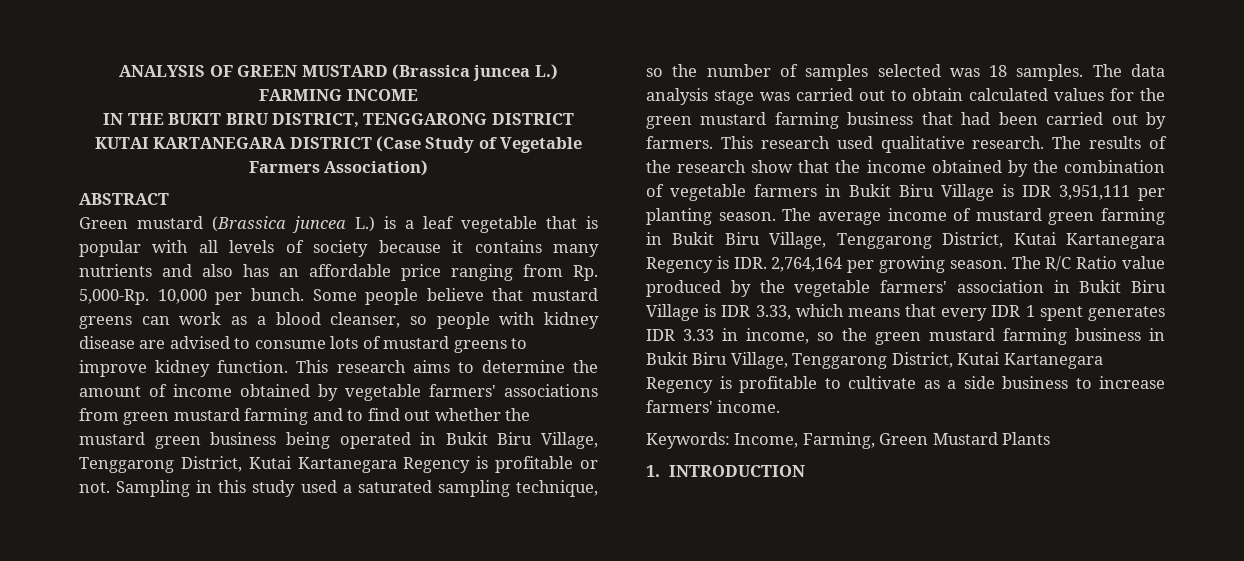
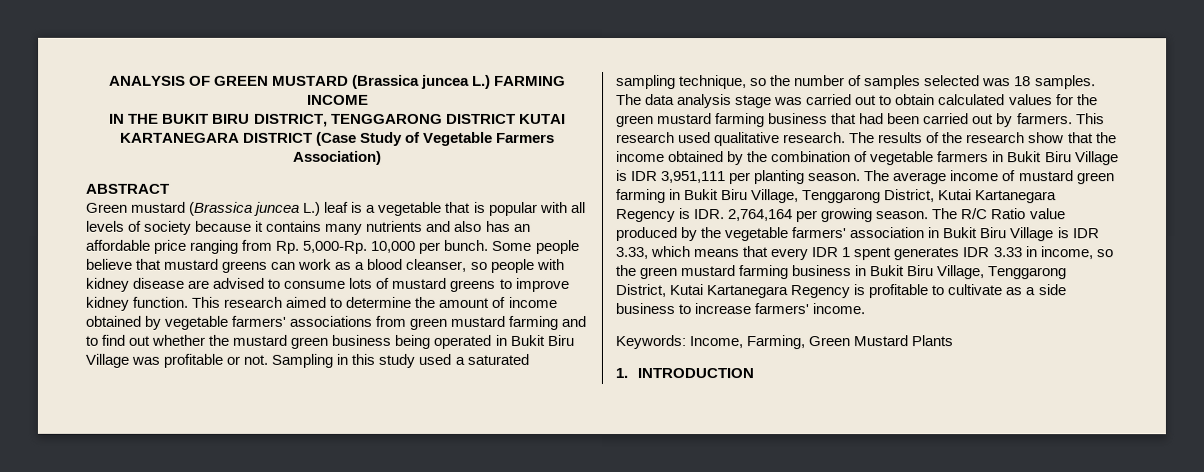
- Green mustard (Brassica juncea L.) is a leaf vegetable that is popular with all levels of society because it contains many nutrients and also has an affordable price ranging from Rp. 5,000-Rp.
+ Green mustard (Brassica juncea L.) leaf is a vegetable that is popular with all levels of society because it contains many nutrients and also has an affordable price ranging from Rp. 5,000-Rp.
- This research aims to determine the amount of income obtained by vegetable farmers' associations from green mustard farming and to find out whether the mustard green business being operated in Bukit Biru Village, Tenggarong District, Kutai Kartanegara Regency is profitable or not.
+ This research aimed to determine the amount of income obtained by vegetable farmers' associations from green mustard farming and to find out whether the mustard green business being operated in Bukit Biru Village was profitable or not.

